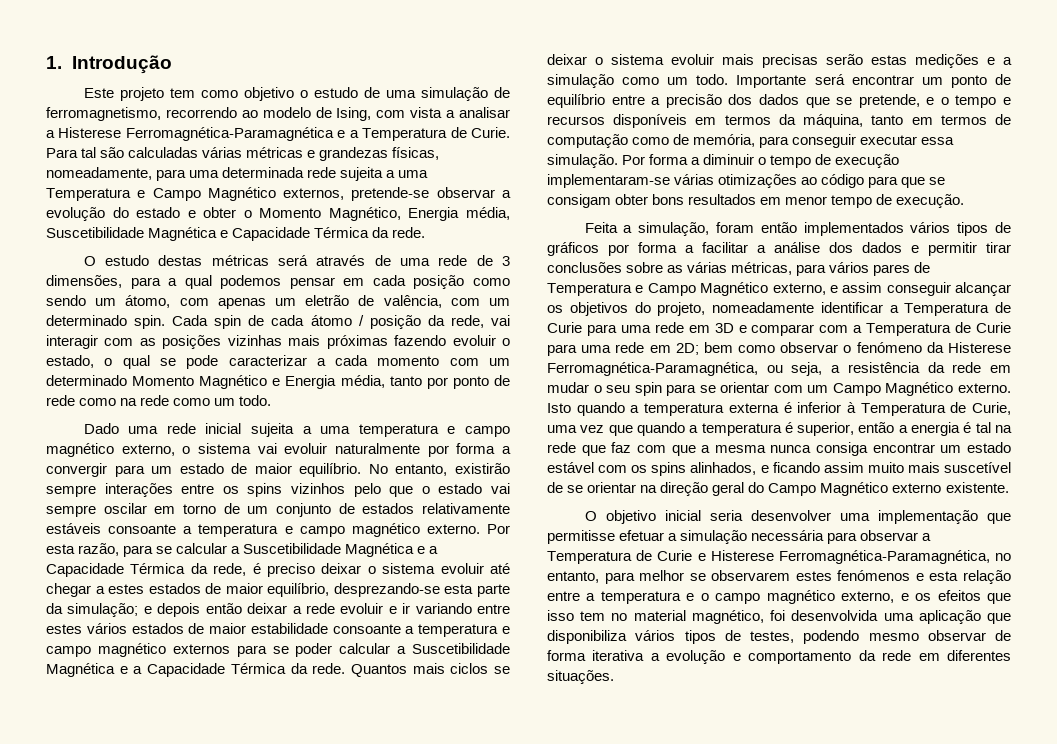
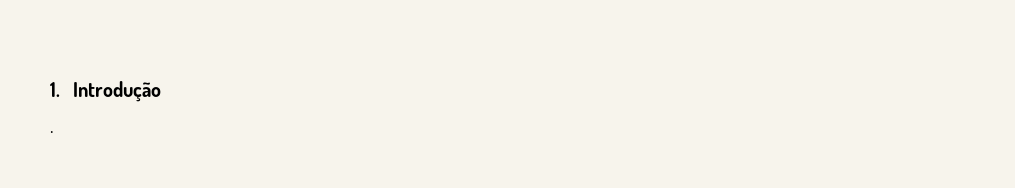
- Este projeto tem como objetivo o estudo de uma simulação de ferromagnetismo, recorrendo ao modelo de Ising, com vista a analisar a Histerese Ferromagnética-Paramagnética e a Temperatura de Curie. Para tal são calculadas várias métricas e grandezas físicas, nomeadamente, para uma determinada rede sujeita a uma Temperatura e Campo Magnético externos, pretende-se observar a evolução do estado e obter o Momento Magnético, Energia média, Suscetibilidade Magnética e Capacidade Térmica da rede.
- O estudo destas métricas será através de uma rede de 3 dimensões, para a qual podemos pensar em cada posição como sendo um átomo, com apenas um eletrão de valência, com um determinado spin. Cada spin de cada átomo / posição da rede, vai interagir com as posições vizinhas mais próximas fazendo evoluir o estado, o qual se pode caracterizar a cada momento com um determinado Momento Magnético e Energia média, tanto por ponto de rede como na rede como um todo.
- Dado uma rede inicial sujeita a uma temperatura e campo magnético externo, o sistema vai evoluir naturalmente por forma a convergir para um estado de maior equilíbrio. No entanto, existirão sempre interações entre os spins vizinhos pelo que o estado vai sempre oscilar em torno de um conjunto de estados relativamente estáveis consoante a temperatura e campo magnético externo. Por esta razão, para se calcular a Suscetibilidade Magnética e a Capacidade Térmica da rede, é preciso deixar o sistema evoluir até chegar a estes estados de maior equilíbrio, desprezando-se esta parte da simulação; e depois então deixar a rede evoluir e ir variando entre estes vários estados de maior estabilidade consoante a temperatura e campo magnético externos para se poder calcular a Suscetibilidade Magnética e a Capacidade Térmica da rede. Quantos mais ciclos se deixar o sistema evoluir mais precisas serão estas medições e a simulação como um todo. Importante será encontrar um ponto de equilíbrio entre a precisão dos dados que se pretende, e o tempo e recursos disponíveis em termos da máquina, tanto em termos de computação como de memória, para conseguir executar essa simulação. Por forma a diminuir o tempo de execução implementaram-se várias otimizações ao código para que se consigam obter bons resultados em menor tempo de execução.
- Feita a simulação, foram então implementados vários tipos de gráficos por forma a facilitar a análise dos dados e permitir tirar conclusões sobre as várias métricas, para vários pares de Temperatura e Campo Magnético externo, e assim conseguir alcançar os objetivos do projeto, nomeadamente identificar a Temperatura de Curie para uma rede em 3D e comparar com a Temperatura de Curie para uma rede em 2D; bem como observar o fenómeno da Histerese Ferromagnética-Paramagnética, ou seja, a resistência da rede em mudar o seu spin para se orientar com um Campo Magnético externo. Isto quando a temperatura externa é inferior à Temperatura de Curie, uma vez que quando a temperatura é superior, então a energia é tal na rede que faz com que a mesma nunca consiga encontrar um estado estável com os spins alinhados, e ficando assim muito mais suscetível de se orientar na direção geral do Campo Magnético externo existente.
- O objetivo inicial seria desenvolver uma implementação que permitisse efetuar a simulação necessária para observar a Temperatura de Curie e Histerese Ferromagnética-Paramagnética, no entanto, para melhor se observarem estes fenómenos e esta relação entre a temperatura e o campo magnético externo, e os efeitos que isso tem no material magnético, foi desenvolvida uma aplicação que disponibiliza vários tipos de testes, podendo mesmo observar de forma iterativa a evolução e comportamento da rede em diferentes situações.
+ .

